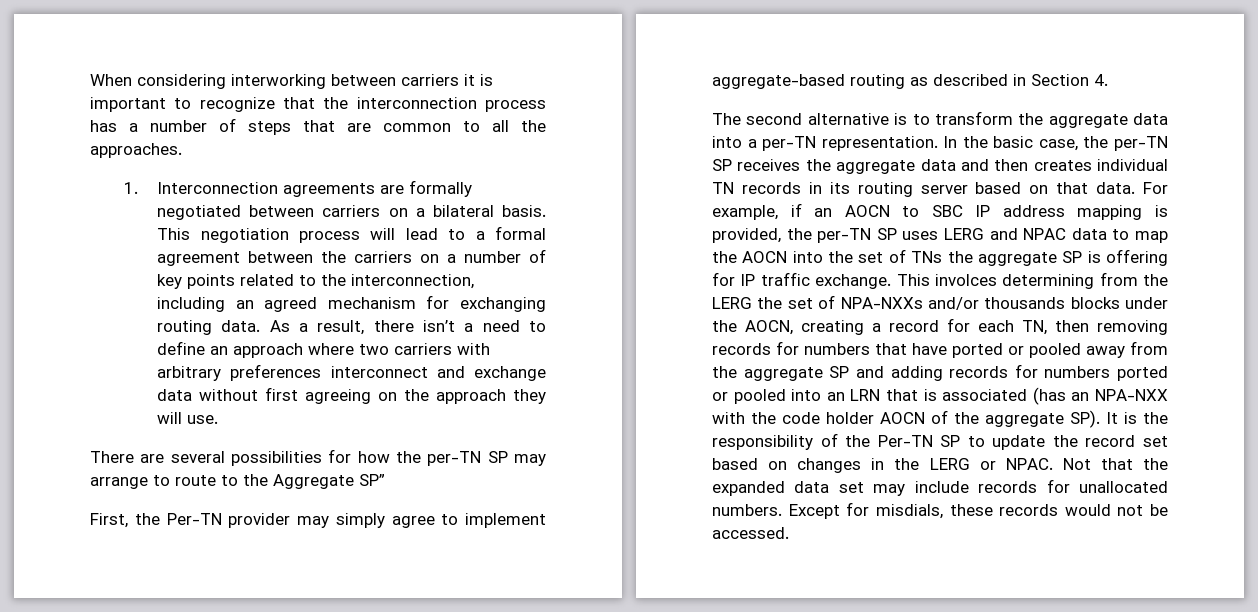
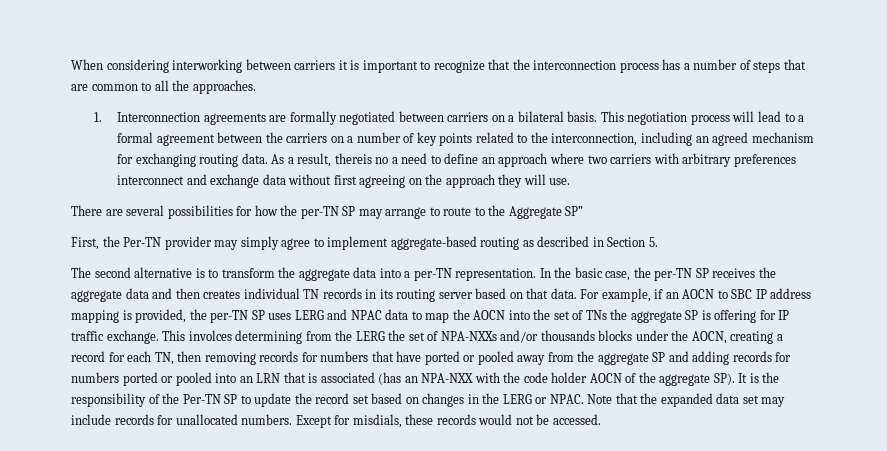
- As a result, there isn’t a need to define an approach where two carriers with arbitrary preferences interconnect and exchange data without first agreeing on the approach they will use.
+ As a result, thereis no a need to define an approach where two carriers with arbitrary preferences interconnect and exchange data without first agreeing on the approach they will use.
- First, the Per-TN provider may simply agree to implement aggregate-based routing as described in Section 4.
+ First, the Per-TN provider may simply agree to implement aggregate-based routing as described in Section 5.
- Not that the expanded data set may include records for unallocated numbers.
+ Note that the expanded data set may include records for unallocated numbers.

